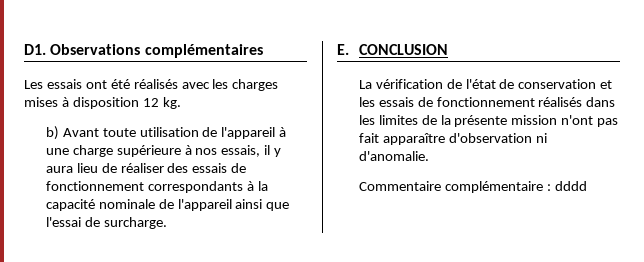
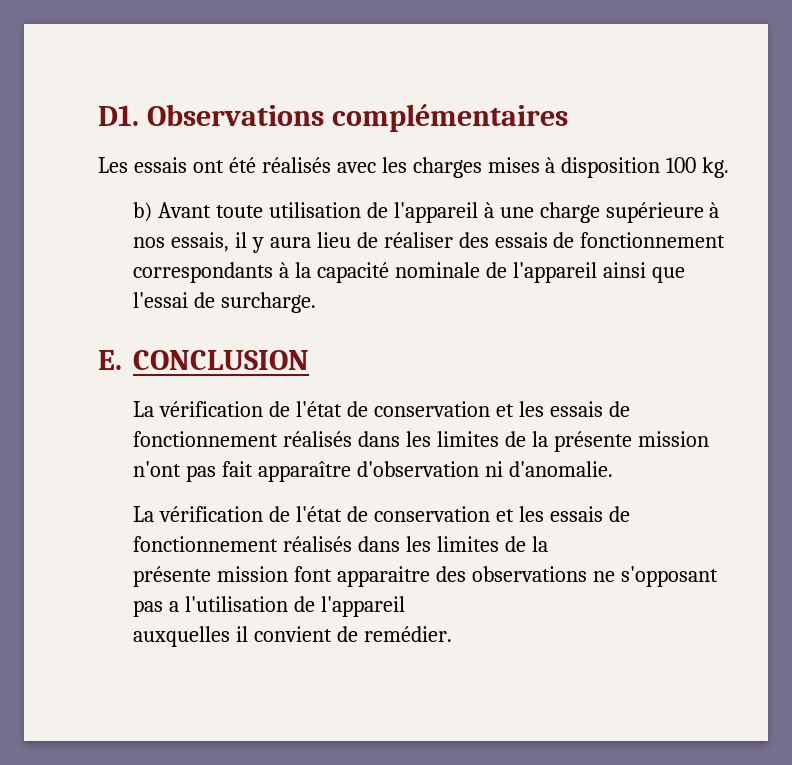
- Les essais ont été réalisés avec les charges mises à disposition 12 kg.
+ Les essais ont été réalisés avec les charges mises à disposition 100 kg.
  La vérification de l'état de conservation et les essais de fonctionnement réalisés dans les limites de la présente mission n'ont pas fait apparaître d'observation ni d'anomalie.
- Commentaire complémentaire : dddd
+ La vérification de l'état de conservation et les essais de fonctionnement réalisés dans les limites de la
+ présente mission font apparaitre des observations ne s'opposant pas a l'utilisation de l'appareil
+ auxquelles il convient de remédier.

